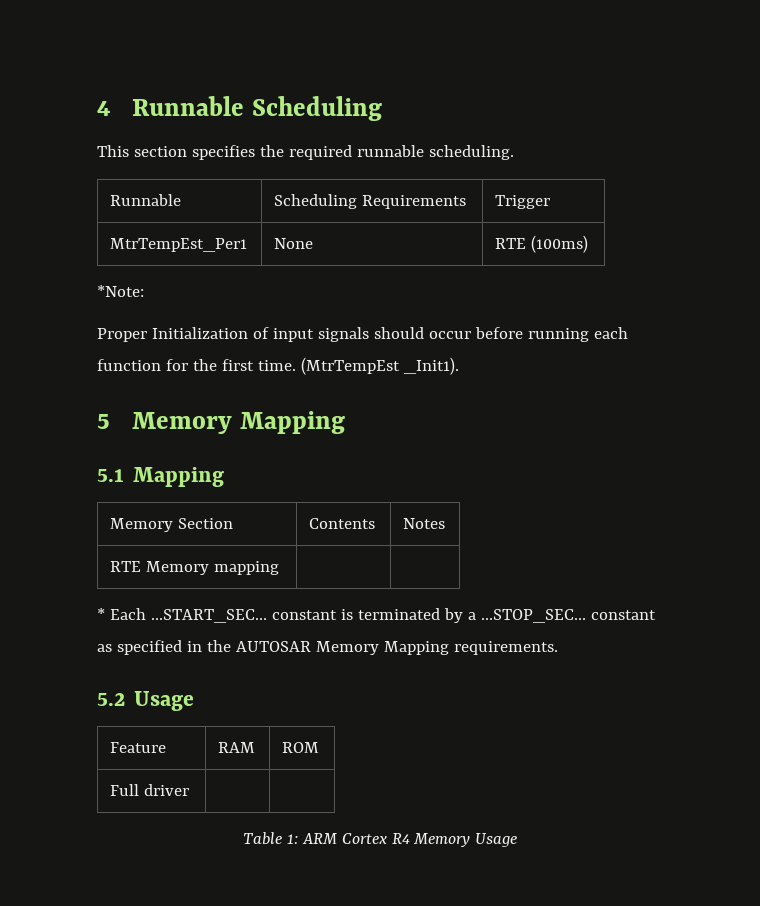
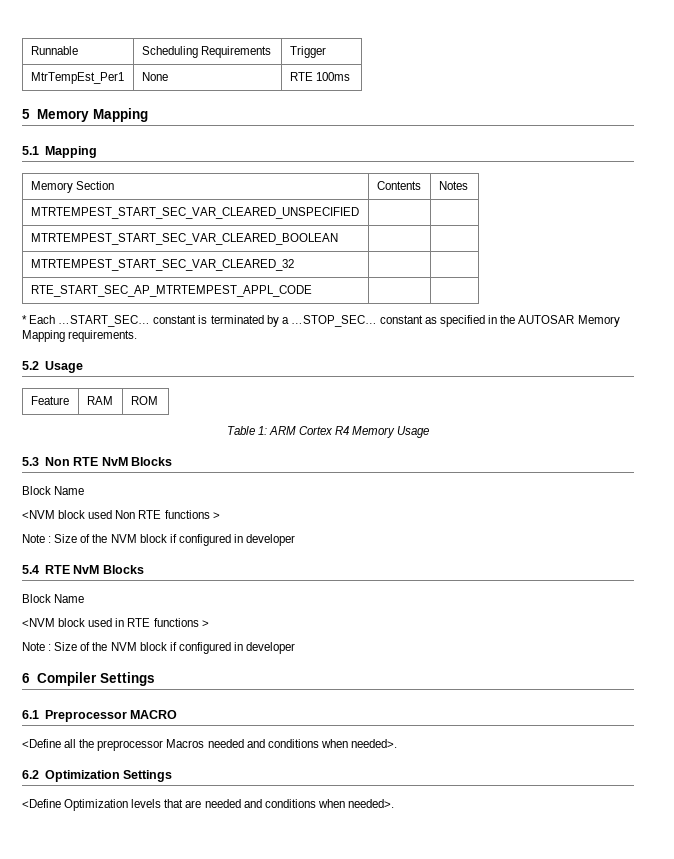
- 4 Runnable Scheduling
- This section specifies the required runnable scheduling.
- MtrTempEst_Per1 | None | RTE (100ms)
- *Note:
- Proper Initialization of input signals should occur before running each function for the first time. (MtrTempEst _Init1).
+ MtrTempEst_Per1 | None | RTE 100ms
- RTE Memory mapping | |
+ MTRTEMPEST_START_SEC_VAR_CLEARED_UNSPECIFIED | |
+ MTRTEMPEST_START_SEC_VAR_CLEARED_BOOLEAN | |
+ MTRTEMPEST_START_SEC_VAR_CLEARED_32 | |
+ RTE_START_SEC_AP_MTRTEMPEST_APPL_CODE | |
- Full driver | |
+ 5.3 Non RTE NvM Blocks
+ Block Name
+ <NVM block used Non RTE functions >
+ Note : Size of the NVM block if configured in developer
+ 5.4 RTE NvM Blocks
+ Block Name
+ <NVM block used in RTE functions >
+ Note : Size of the NVM block if configured in developer
+ 6 Compiler Settings
+ 6.1 Preprocessor MACRO
+ <Define all the preprocessor Macros needed and conditions when needed>.
+ 6.2 Optimization Settings
+ <Define Optimization levels that are needed and conditions when needed>.

